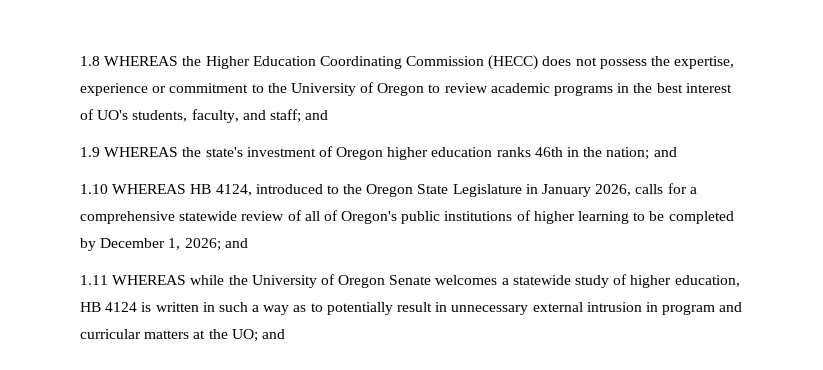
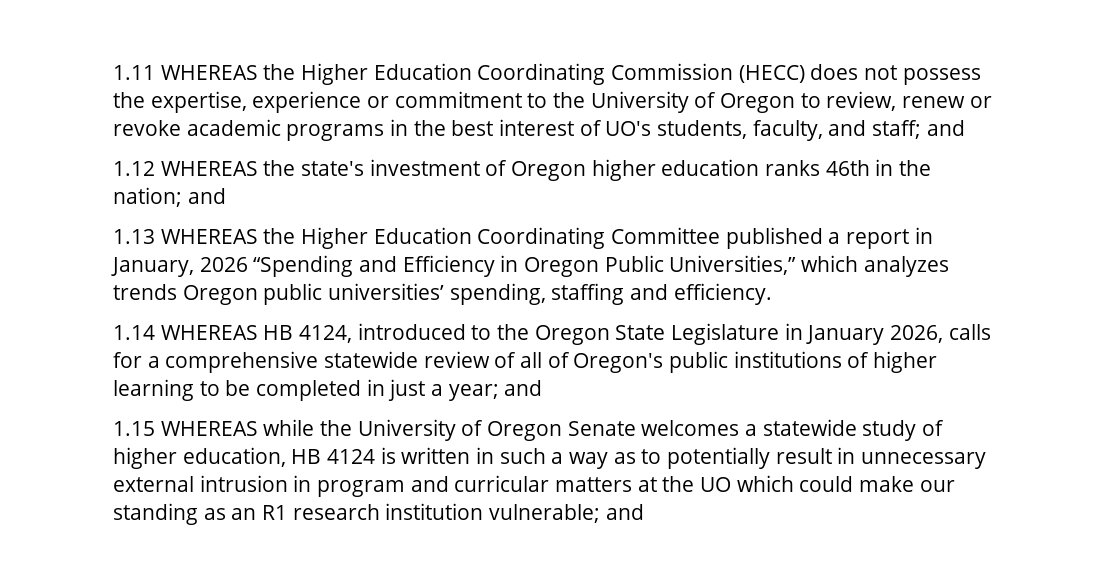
- 1.8 WHEREAS the Higher Education Coordinating Commission (HECC) does not possess the expertise, experience or commitment to the University of Oregon to review academic programs in the best interest of UO's students, faculty, and staff; and
+ 1.11 WHEREAS the Higher Education Coordinating Commission (HECC) does not possess the expertise, experience or commitment to the University of Oregon to review, renew or revoke academic programs in the best interest of UO's students, faculty, and staff; and
- 1.9 WHEREAS the state's investment of Oregon higher education ranks 46th in the nation; and
+ 1.12 WHEREAS the state's investment of Oregon higher education ranks 46th in the nation; and
- 1.10 WHEREAS HB 4124, introduced to the Oregon State Legislature in January 2026, calls for a comprehensive statewide review of all of Oregon's public institutions of higher learning to be completed by December 1, 2026; and
- 1.11 WHEREAS while the University of Oregon Senate welcomes a statewide study of higher education, HB 4124 is written in such a way as to potentially result in unnecessary external intrusion in program and curricular matters at the UO;
+ 1.13 WHEREAS the Higher Education Coordinating Committee published a report in January, 2026 “Spending and Efficiency in Oregon Public Universities,” which analyzes trends Oregon public universities’ spending, staffing and efficiency.
+ 1.14 WHEREAS HB 4124, introduced to the Oregon State Legislature in January 2026, calls for a comprehensive statewide review of all of Oregon's public institutions of higher learning to be completed in just a year; and
+ 1.15 WHEREAS while the University of Oregon Senate welcomes a statewide study of higher education, HB 4124 is written in such a way as to potentially result in unnecessary external intrusion in program and curricular matters at the UO which could make our standing as an R1 research institution vulnerable;

